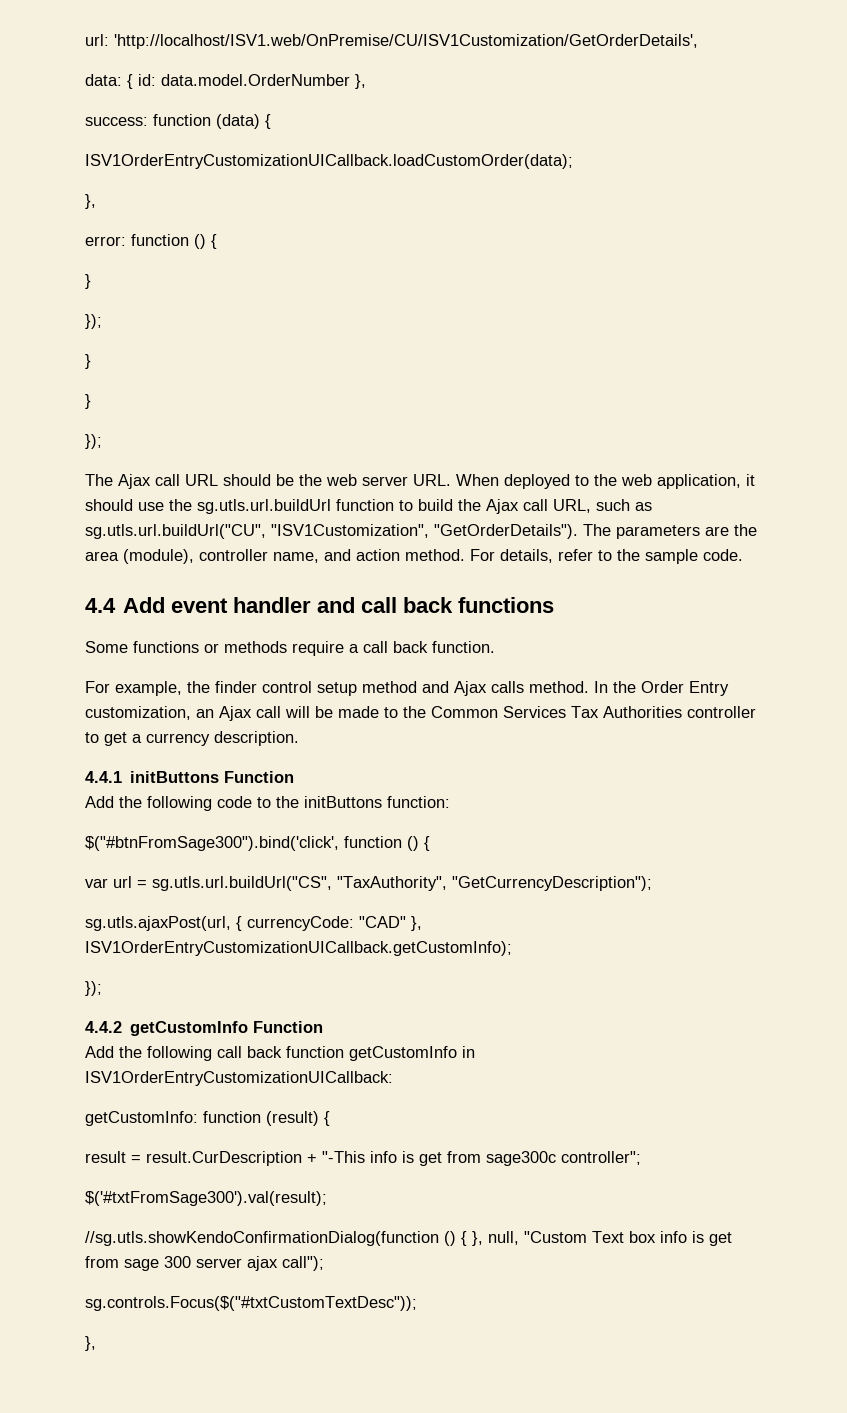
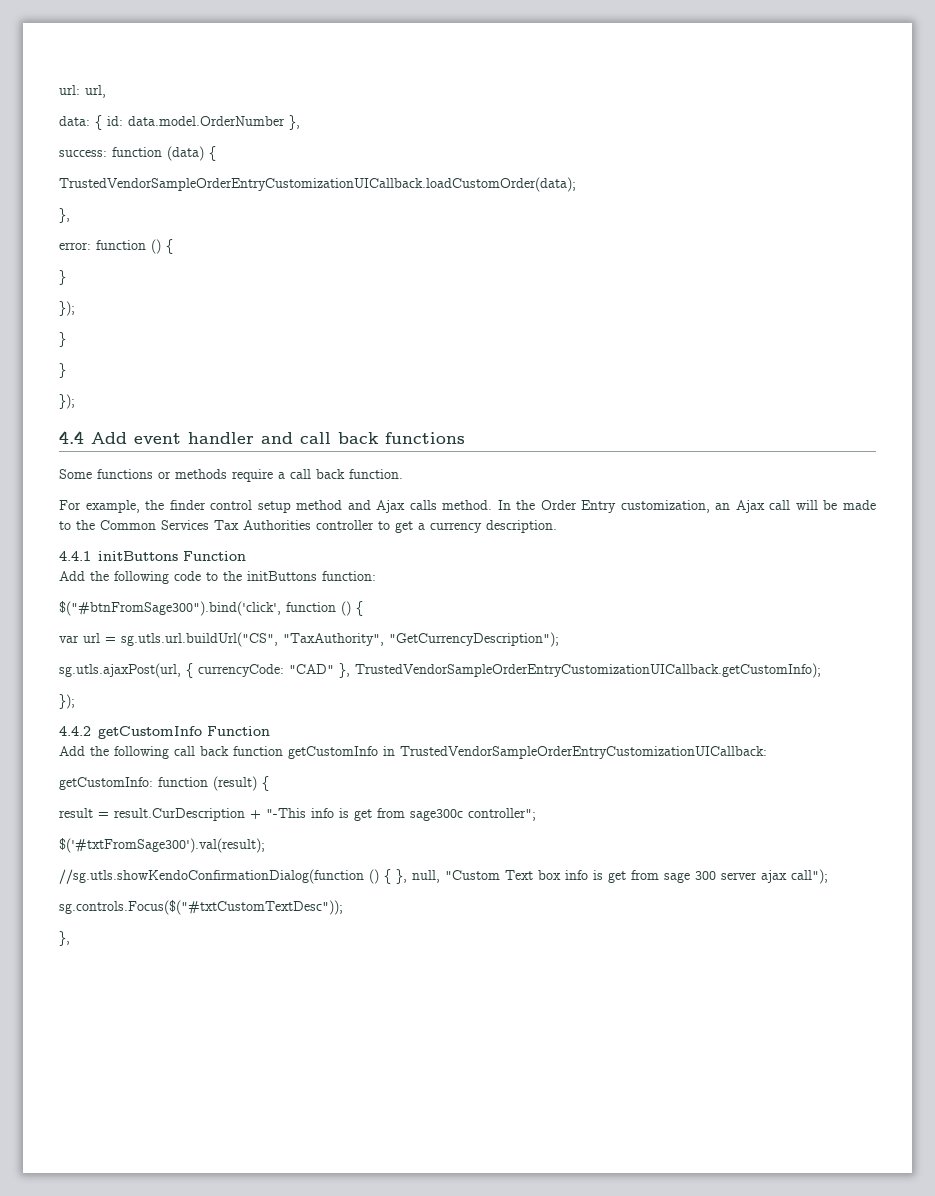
- url: 'http://localhost/ISV1.web/OnPremise/CU/ISV1Customization/GetOrderDetails',
+ url: url,
- ISV1OrderEntryCustomizationUICallback.loadCustomOrder(data);
+ TrustedVendorSampleOrderEntryCustomizationUICallback.loadCustomOrder(data);
- The Ajax call URL should be the web server URL. When deployed to the web application, it should use the sg.utls.url.buildUrl function to build the Ajax call URL, such as sg.utls.url.buildUrl("CU", "ISV1Customization", "GetOrderDetails"). The parameters are the area (module), controller name, and action method. For details, refer to the sample code.
- sg.utls.ajaxPost(url, { currencyCode: "CAD" }, ISV1OrderEntryCustomizationUICallback.getCustomInfo);
+ sg.utls.ajaxPost(url, { currencyCode: "CAD" }, TrustedVendorSampleOrderEntryCustomizationUICallback.getCustomInfo);
- Add the following call back function getCustomInfo in ISV1OrderEntryCustomizationUICallback:
+ Add the following call back function getCustomInfo in TrustedVendorSampleOrderEntryCustomizationUICallback:

